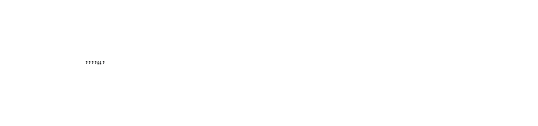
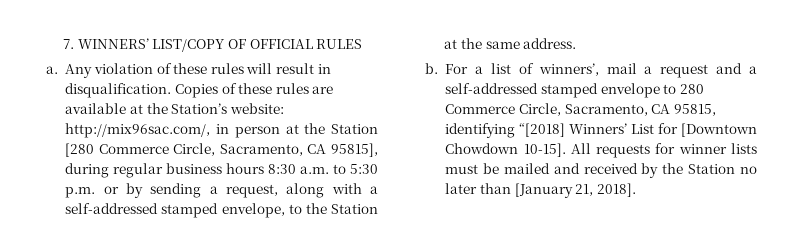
- ’’’’“’
+ 7. WINNERS’ LIST/COPY OF OFFICIAL RULES
+ a. Any violation of these rules will result in disqualification. Copies of these rules are available at the Station’s website: http://mix96sac.com/, in person at the Station [280 Commerce Circle, Sacramento, CA 95815], during regular business hours 8:30 a.m. to 5:30 p.m. or by sending a request, along with a self-addressed stamped envelope, to the Station at the same address.
+ b. For a list of winners’, mail a request and a self-addressed stamped envelope to 280 Commerce Circle, Sacramento, CA 95815, identifying “[2018] Winners’ List for [Downtown Chowdown 10-15]. All requests for winner lists must be mailed and received by the Station no later than [January 21, 2018].

